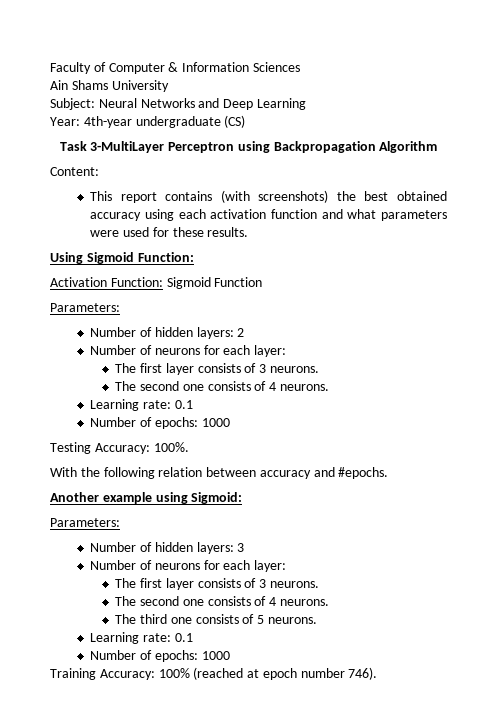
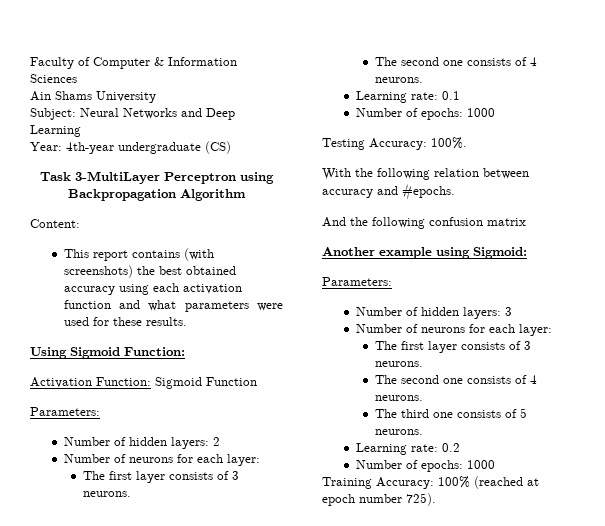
+ And the following confusion matrix
  The third one consists of 5 neurons.
- Learning rate: 0.1
+ Learning rate: 0.2
- Training Accuracy: 100% (reached at epoch number 746).
+ Training Accuracy: 100% (reached at epoch number 725).

